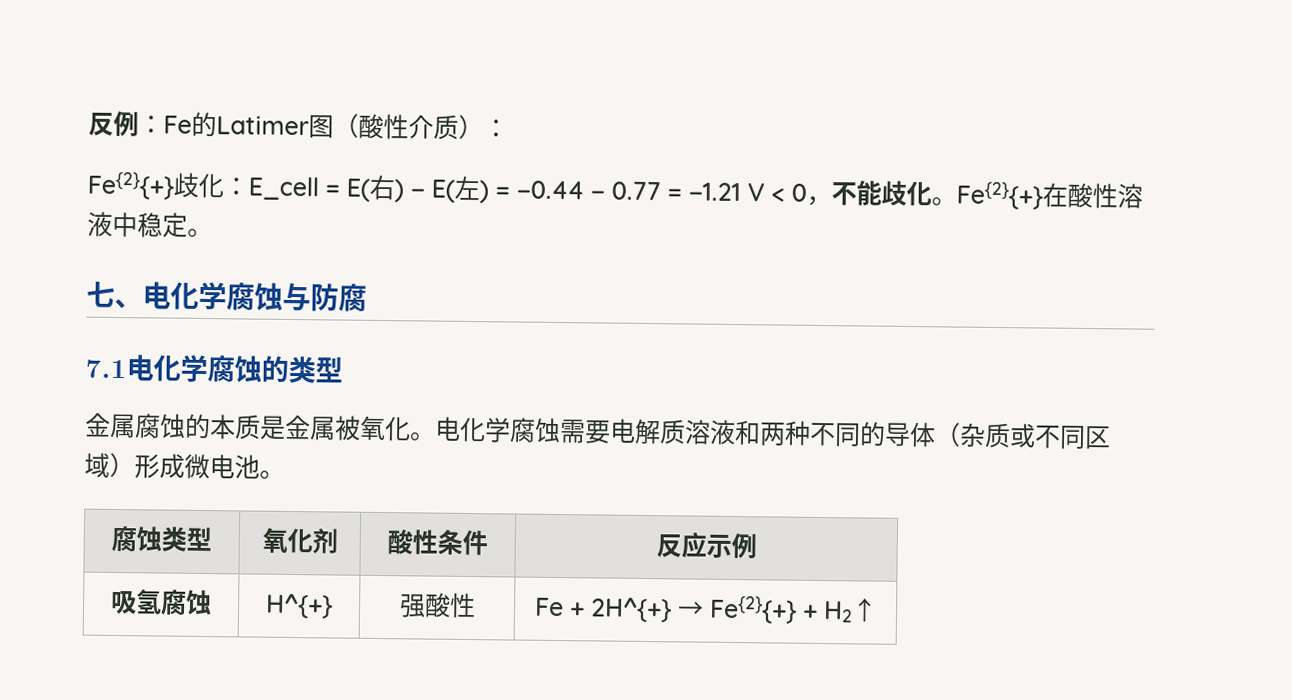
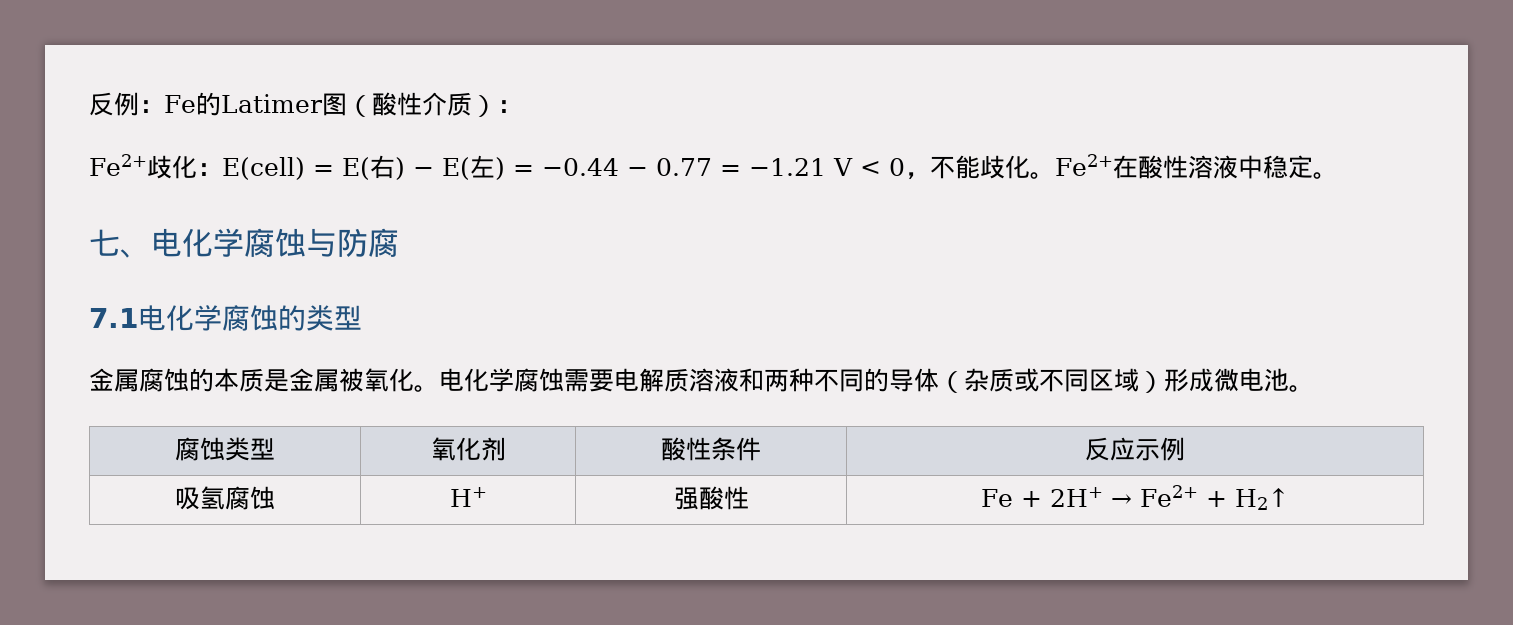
- Fe{2}{+}歧化：E_cell = E(右) − E(左) = −0.44 − 0.77 = −1.21 V < 0，不能歧化。
+ Fe2+歧化：E(cell) = E(右) − E(左) = −0.44 − 0.77 = −1.21 V < 0，不能歧化。
- Fe{2}{+}在酸性溶液中稳定。
+ Fe2+在酸性溶液中稳定。
- 吸氢腐蚀 | H^{+} | 强酸性 | Fe + 2H^{+} → Fe{2}{+} + H2↑
+ 吸氢腐蚀 | H+ | 强酸性 | Fe + 2H+ → Fe2+ + H2↑

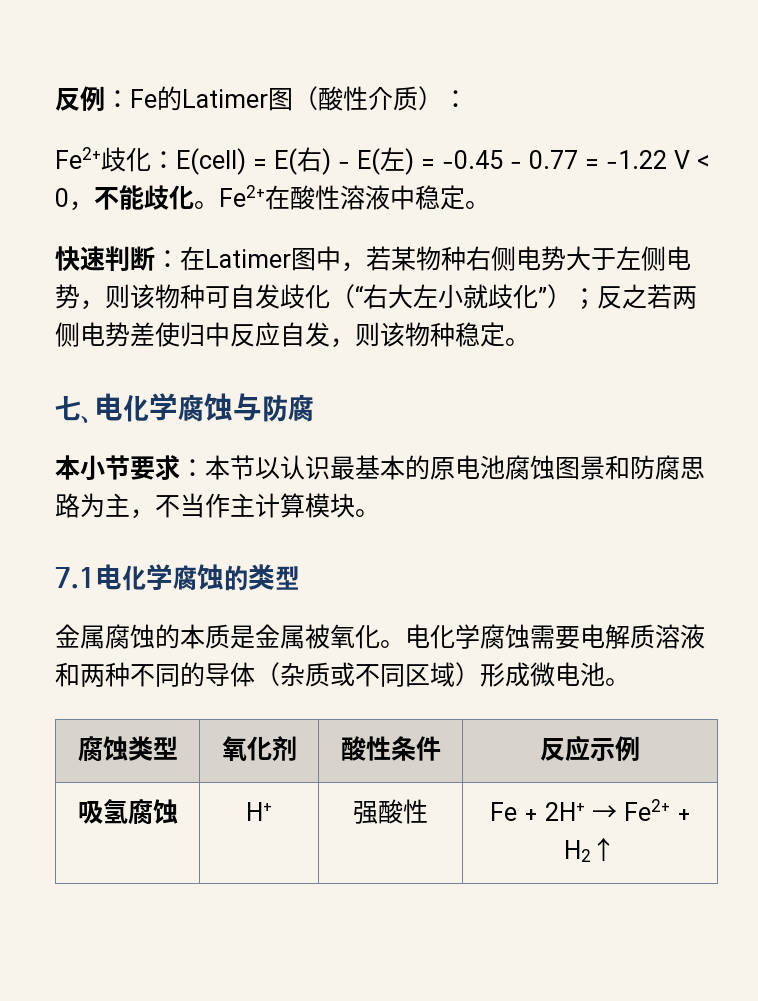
- Fe2+歧化：E(cell) = E(右) − E(左) = −0.44 − 0.77 = −1.21 V < 0，不能歧化。
+ Fe2+歧化：E(cell) = E(右) − E(左) = −0.45 − 0.77 = −1.22 V < 0，不能歧化。
+ 快速判断：在Latimer图中，若某物种右侧电势大于左侧电势，则该物种可自发歧化（“右大左小就歧化”）；反之若两侧电势差使归中反应自发，则该物种稳定。
+ 本小节要求：本节以认识最基本的原电池腐蚀图景和防腐思路为主，不当作主计算模块。

